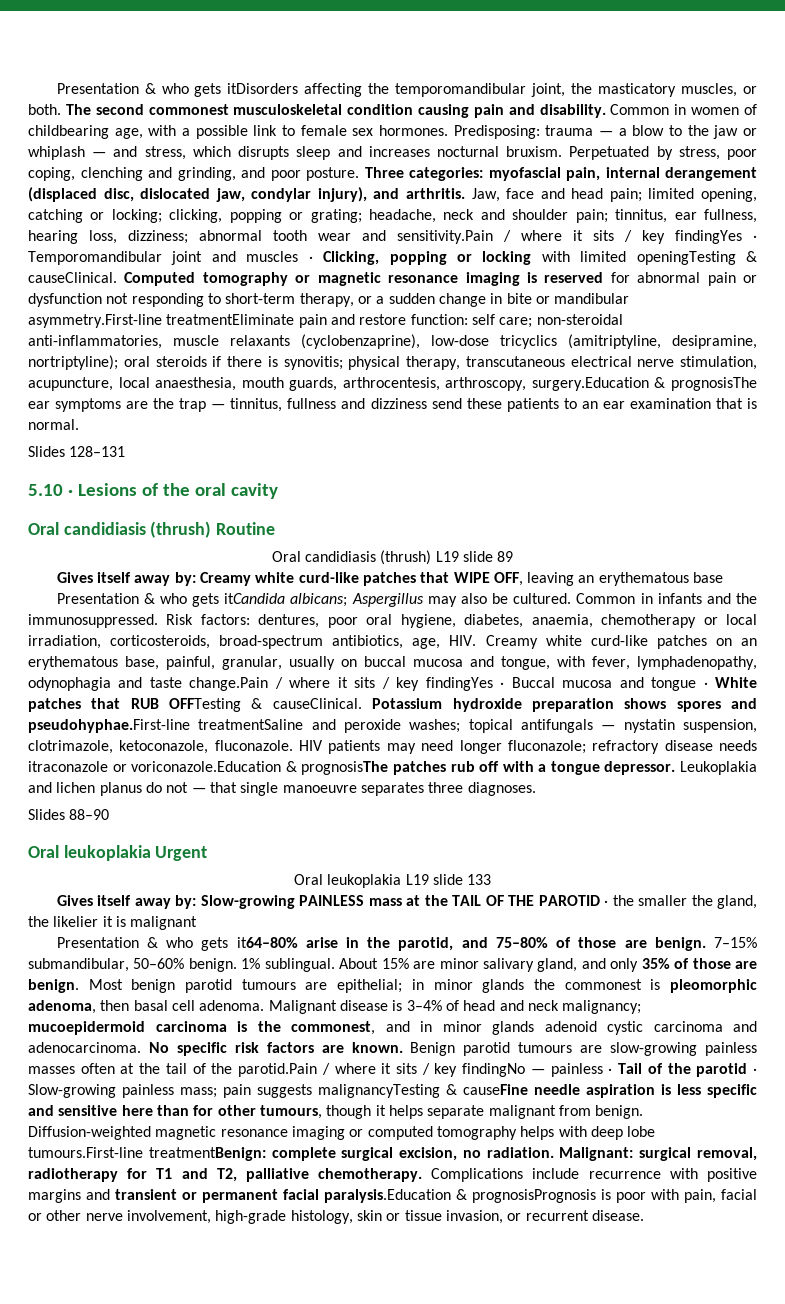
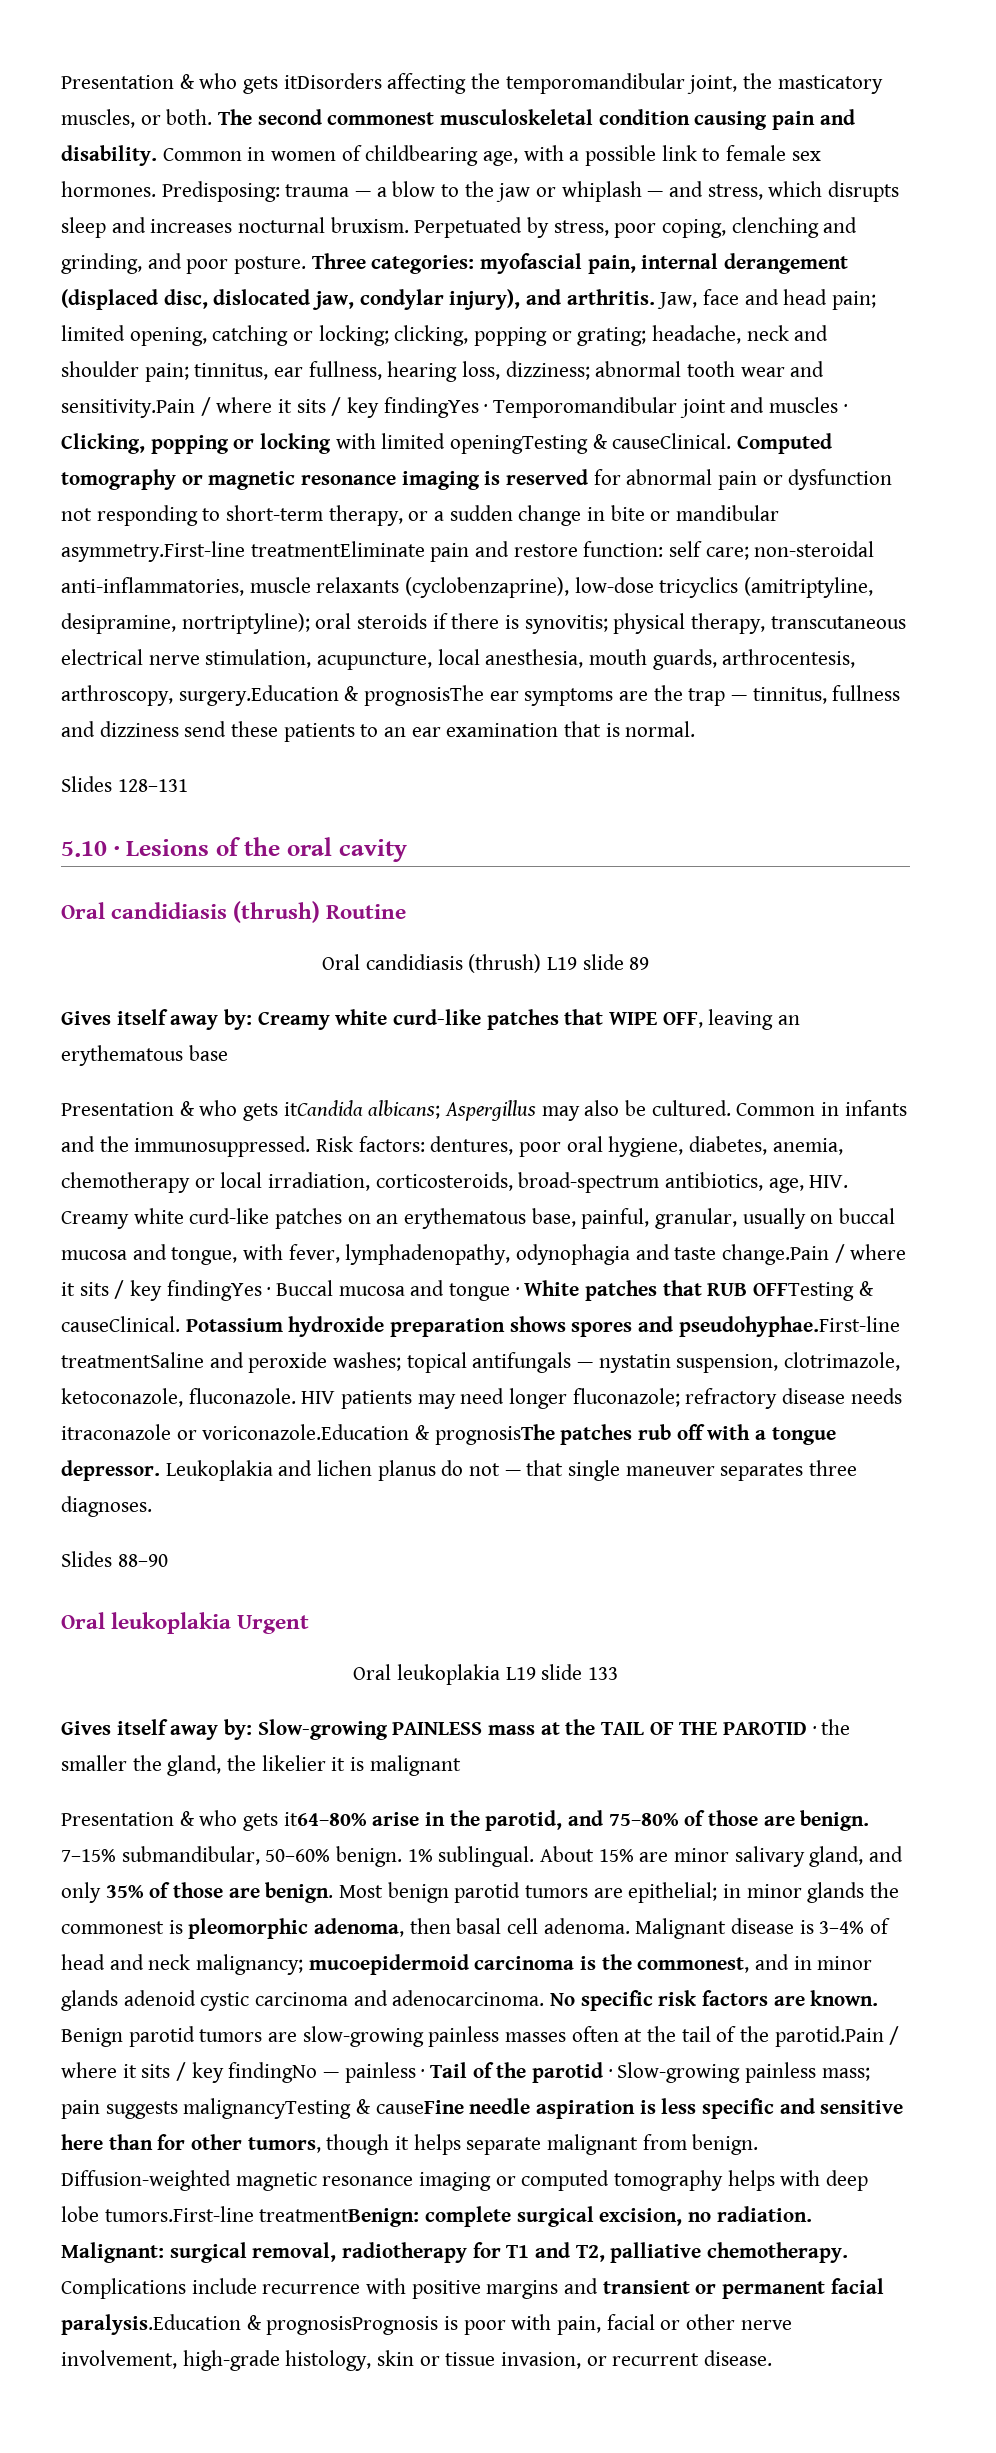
- physical therapy, transcutaneous electrical nerve stimulation, acupuncture, local anaesthesia, mouth guards, arthrocentesis, arthroscopy, surgery.Education & prognosisThe ear symptoms are the trap — tinnitus, fullness and dizziness send these patients to an ear examination that is normal.
+ physical therapy, transcutaneous electrical nerve stimulation, acupuncture, local anesthesia, mouth guards, arthrocentesis, arthroscopy, surgery.Education & prognosisThe ear symptoms are the trap — tinnitus, fullness and dizziness send these patients to an ear examination that is normal.
- Risk factors: dentures, poor oral hygiene, diabetes, anaemia, chemotherapy or local irradiation, corticosteroids, broad-spectrum antibiotics, age, HIV. Creamy white curd-like patches on an erythematous base, painful, granular, usually on buccal mucosa and tongue, with fever, lymphadenopathy, odynophagia and taste change.Pain / where it sits / key findingYes · Buccal mucosa and tongue · White patches that RUB OFFTesting & causeClinical.
+ Risk factors: dentures, poor oral hygiene, diabetes, anemia, chemotherapy or local irradiation, corticosteroids, broad-spectrum antibiotics, age, HIV. Creamy white curd-like patches on an erythematous base, painful, granular, usually on buccal mucosa and tongue, with fever, lymphadenopathy, odynophagia and taste change.Pain / where it sits / key findingYes · Buccal mucosa and tongue · White patches that RUB OFFTesting & causeClinical.
- Leukoplakia and lichen planus do not — that single manoeuvre separates three diagnoses.
+ Leukoplakia and lichen planus do not — that single maneuver separates three diagnoses.
- Most benign parotid tumours are epithelial; in minor glands the commonest is pleomorphic adenoma, then basal cell adenoma.
+ Most benign parotid tumors are epithelial; in minor glands the commonest is pleomorphic adenoma, then basal cell adenoma.
- Benign parotid tumours are slow-growing painless masses often at the tail of the parotid.Pain / where it sits / key findingNo — painless · Tail of the parotid · Slow-growing painless mass; pain suggests malignancyTesting & causeFine needle aspiration is less specific and sensitive here than for other tumours, though it helps separate malignant from benign.
+ Benign parotid tumors are slow-growing painless masses often at the tail of the parotid.Pain / where it sits / key findingNo — painless · Tail of the parotid · Slow-growing painless mass; pain suggests malignancyTesting & causeFine needle aspiration is less specific and sensitive here than for other tumors, though it helps separate malignant from benign.
- Diffusion-weighted magnetic resonance imaging or computed tomography helps with deep lobe tumours.First-line treatmentBenign: complete surgical excision, no radiation.
+ Diffusion-weighted magnetic resonance imaging or computed tomography helps with deep lobe tumors.First-line treatmentBenign: complete surgical excision, no radiation.

